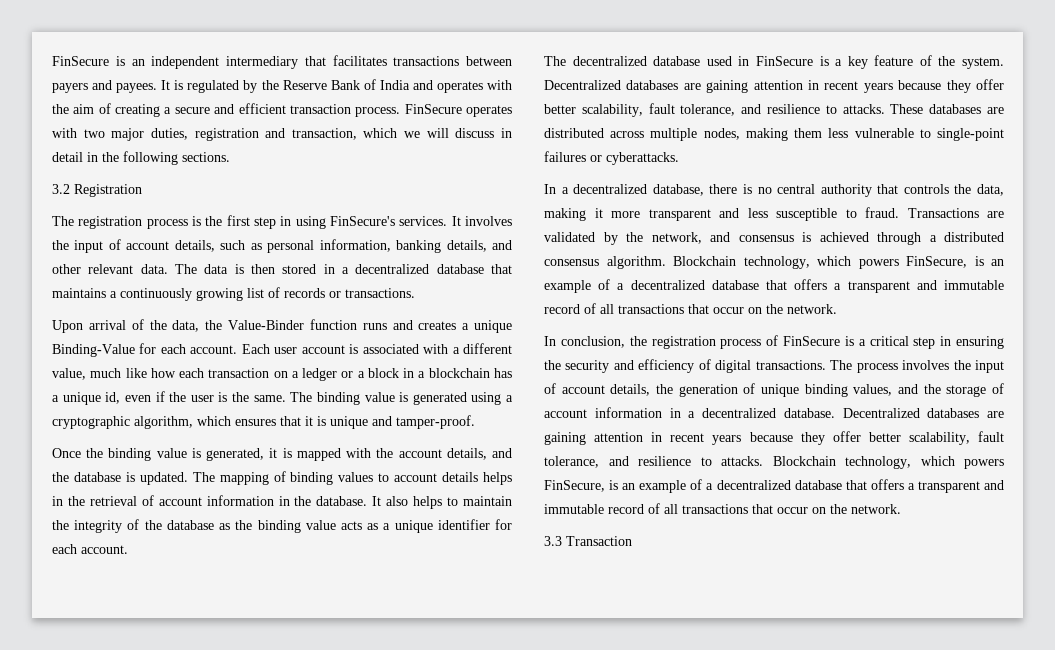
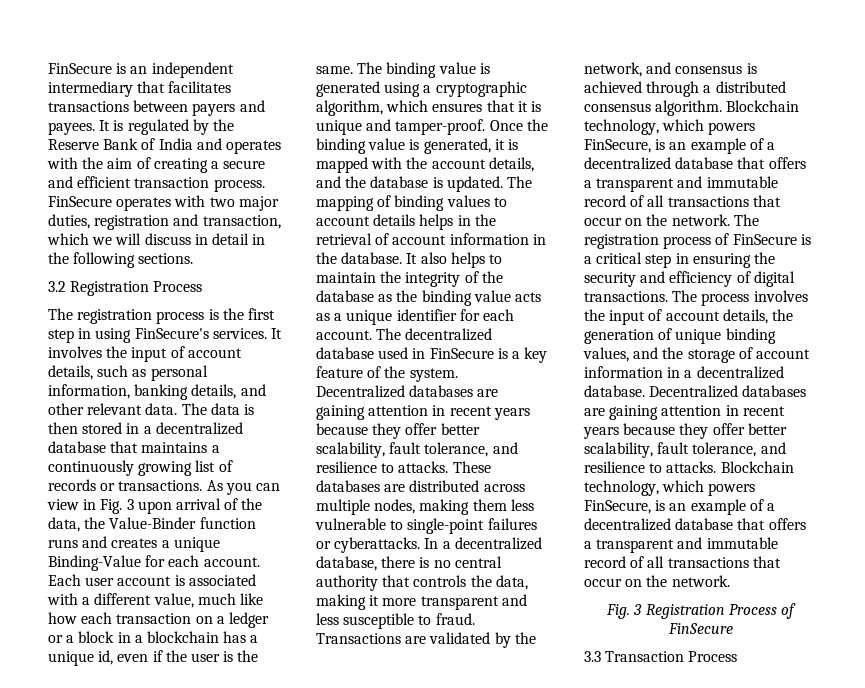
- 3.2 Registration
+ 3.2 Registration Process
- The data is then stored in a decentralized database that maintains a continuously growing list of records or transactions.
- Upon arrival of the data, the Value-Binder function runs and creates a unique Binding-Value for each account.
+ The data is then stored in a decentralized database that maintains a continuously growing list of records or transactions. As you can view in Fig. 3 upon arrival of the data, the Value-Binder function runs and creates a unique Binding-Value for each account.
- The binding value is generated using a cryptographic algorithm, which ensures that it is unique and tamper-proof.
- Once the binding value is generated, it is mapped with the account details, and the database is updated.
+ The binding value is generated using a cryptographic algorithm, which ensures that it is unique and tamper-proof. Once the binding value is generated, it is mapped with the account details, and the database is updated.
- It also helps to maintain the integrity of the database as the binding value acts as a unique identifier for each account.
- The decentralized database used in FinSecure is a key feature of the system.
+ It also helps to maintain the integrity of the database as the binding value acts as a unique identifier for each account. The decentralized database used in FinSecure is a key feature of the system.
- These databases are distributed across multiple nodes, making them less vulnerable to single-point failures or cyberattacks.
- In a decentralized database, there is no central authority that controls the data, making it more transparent and less susceptible to fraud.
+ These databases are distributed across multiple nodes, making them less vulnerable to single-point failures or cyberattacks. In a decentralized database, there is no central authority that controls the data, making it more transparent and less susceptible to fraud.
- Transactions are validated by the network, and consensus is achieved through a distributed consensus algorithm. Blockchain technology, which powers FinSecure, is an example of a decentralized database that offers a transparent and immutable record of all transactions that occur on the network.
- In conclusion, the registration process of FinSecure is a critical step in ensuring the security and efficiency of digital transactions.
+ Transactions are validated by the network, and consensus is achieved through a distributed consensus algorithm. Blockchain technology, which powers FinSecure, is an example of a decentralized database that offers a transparent and immutable record of all transactions that occur on the network. The registration process of FinSecure is a critical step in ensuring the security and efficiency of digital transactions.
+ Fig. 3 Registration Process of FinSecure
- 3.3 Transaction
+ 3.3 Transaction Process

